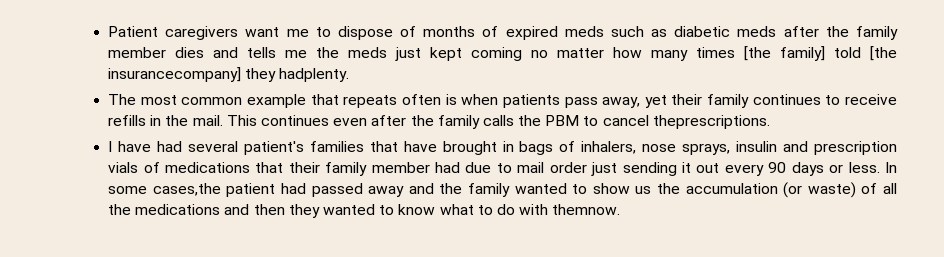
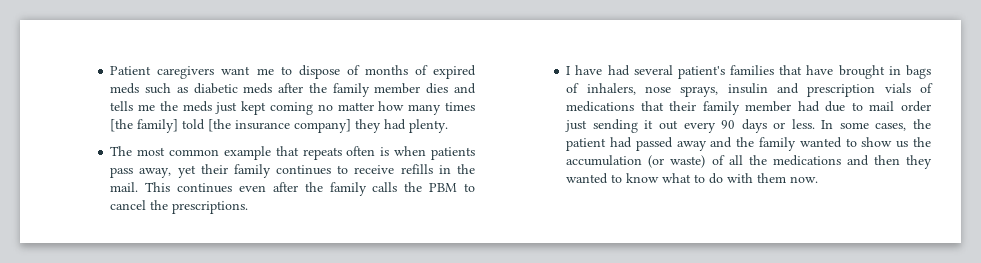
- Patient caregivers want me to dispose of months of expired meds such as diabetic meds after the family member dies and tells me the meds just kept coming no matter how many times [the family] told [the insurancecompany] they hadplenty.
+ Patient caregivers want me to dispose of months of expired meds such as diabetic meds after the family member dies and tells me the meds just kept coming no matter how many times [the family] told [the insurance company] they had plenty.
- This continues even after the family calls the PBM to cancel theprescriptions.
+ This continues even after the family calls the PBM to cancel the prescriptions.
- In some cases,the patient had passed away and the family wanted to show us the accumulation (or waste) of all the medications and then they wanted to know what to do with themnow.
+ In some cases, the patient had passed away and the family wanted to show us the accumulation (or waste) of all the medications and then they wanted to know what to do with them now.

